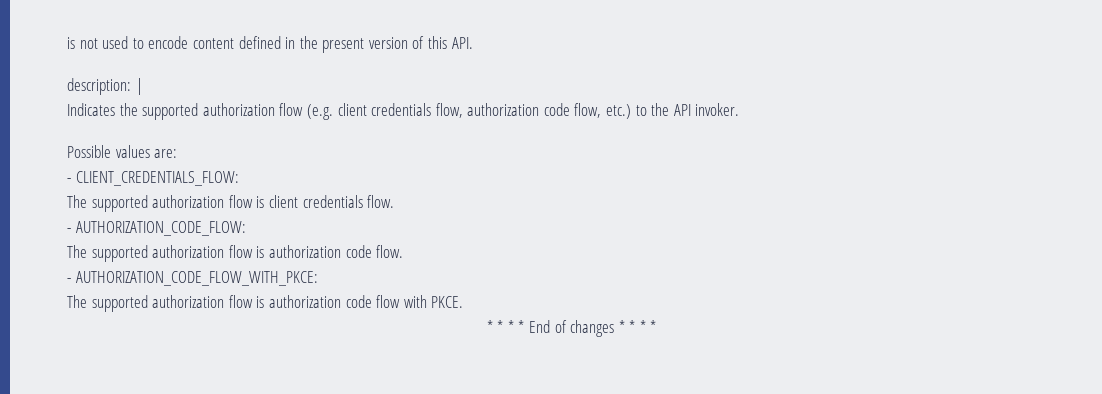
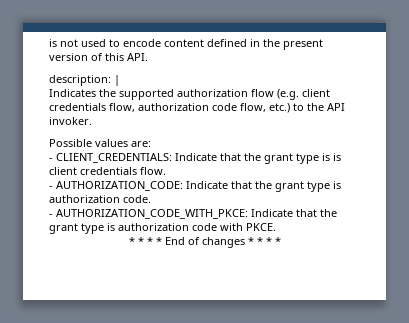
- - CLIENT_CREDENTIALS_FLOW:
- The supported authorization flow is client credentials flow.
+ - CLIENT_CREDENTIALS: Indicate that the grant type is is client credentials flow.
- - AUTHORIZATION_CODE_FLOW:
- The supported authorization flow is authorization code flow.
- - AUTHORIZATION_CODE_FLOW_WITH_PKCE:
- The supported authorization flow is authorization code flow with PKCE.
+ - AUTHORIZATION_CODE: Indicate that the grant type is authorization code.
+ - AUTHORIZATION_CODE_WITH_PKCE: Indicate that the grant type is authorization code with PKCE.

